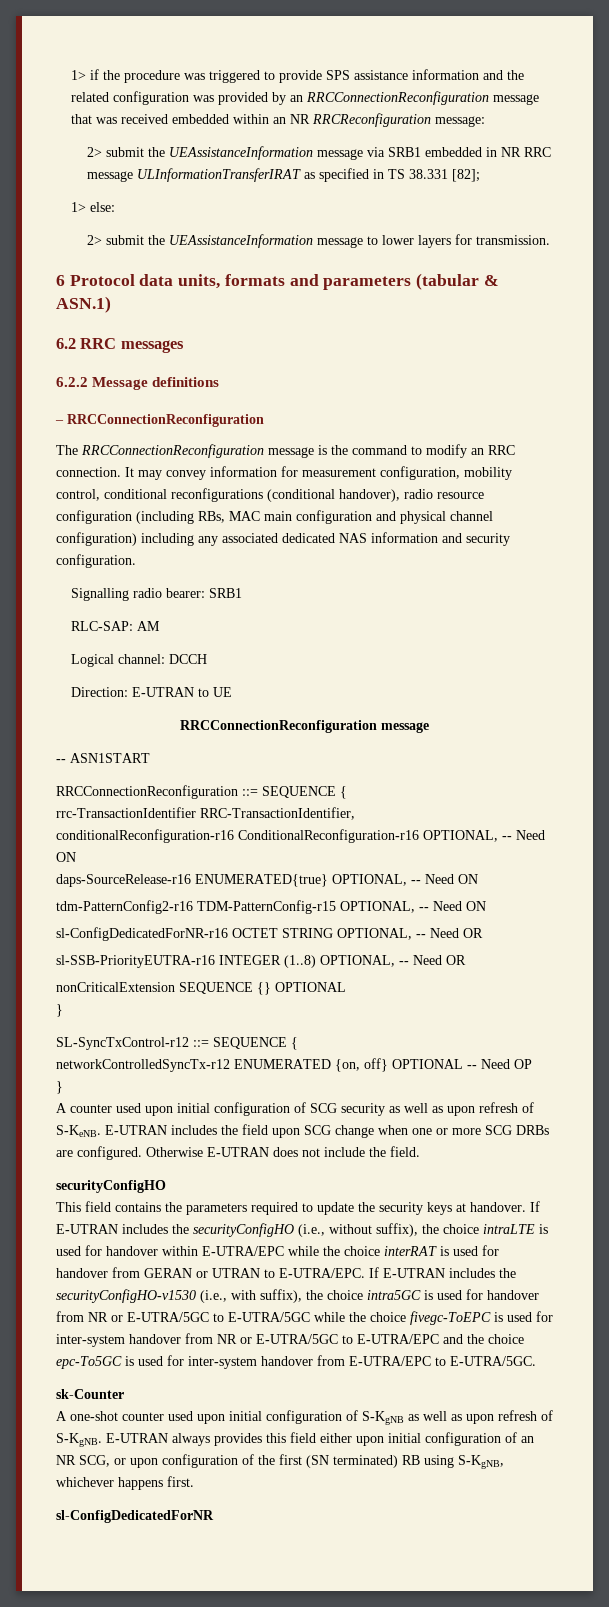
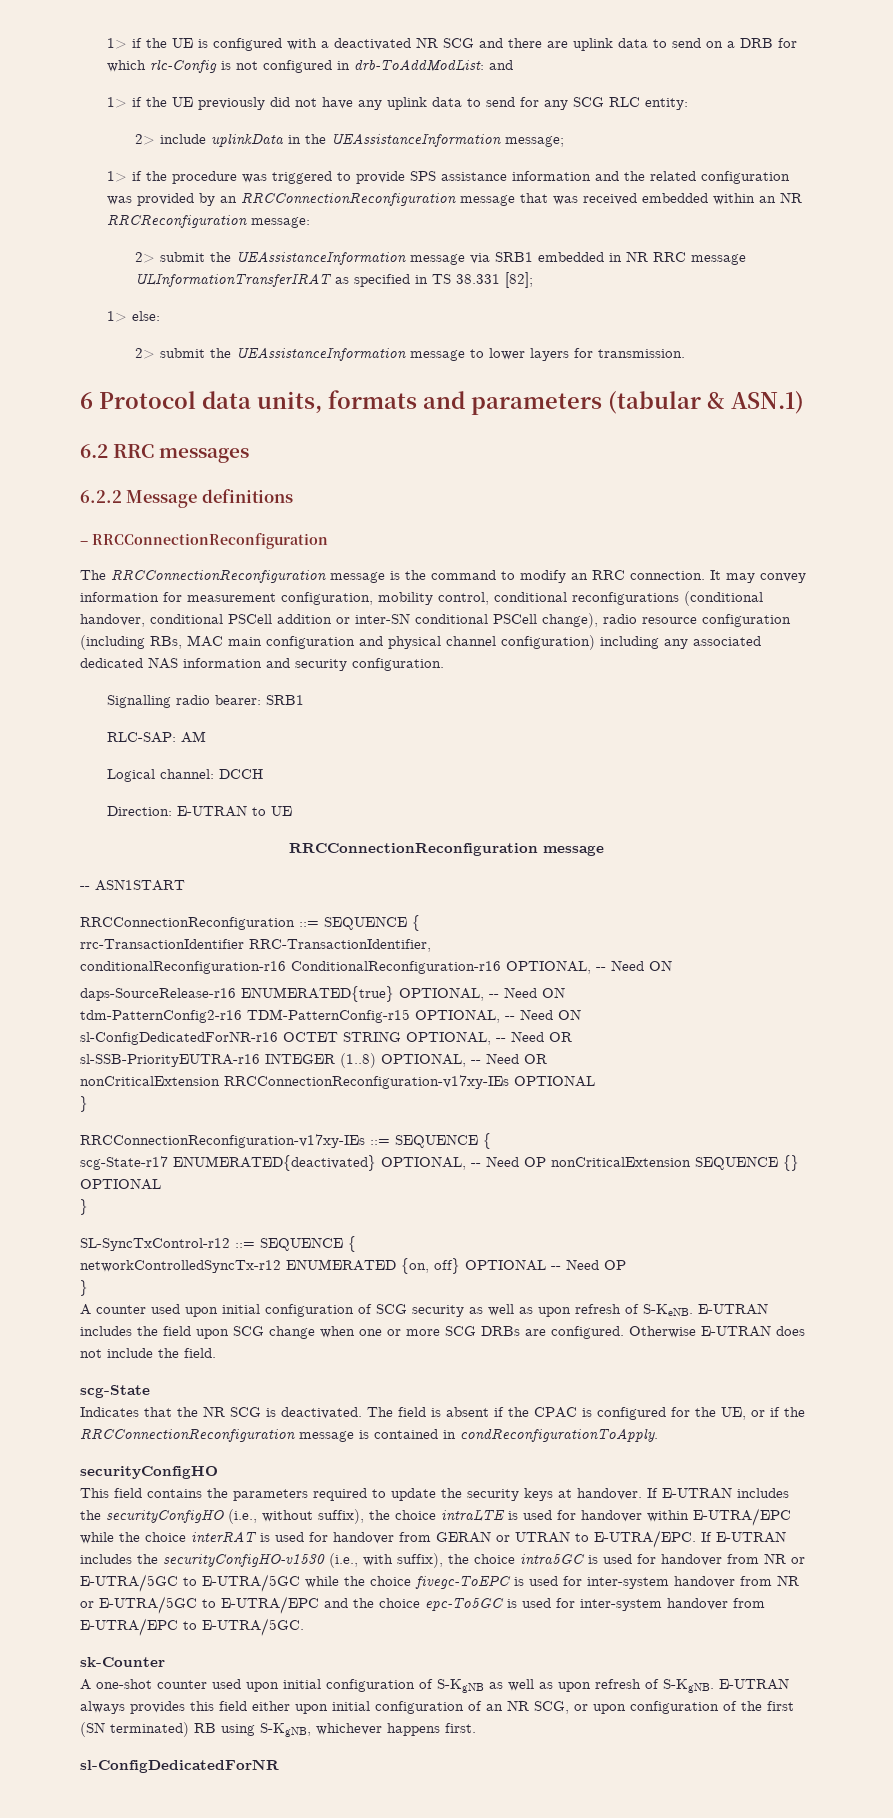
+ 1> if the UE is configured with a deactivated NR SCG and there are uplink data to send on a DRB for which rlc-Config is not configured in drb-ToAddModList: and
+ 1> if the UE previously did not have any uplink data to send for any SCG RLC entity:
+ 2> include uplinkData in the UEAssistanceInformation message;
- It may convey information for measurement configuration, mobility control, conditional reconfigurations (conditional handover), radio resource configuration (including RBs, MAC main configuration and physical channel configuration) including any associated dedicated NAS information and security configuration.
+ It may convey information for measurement configuration, mobility control, conditional reconfigurations (conditional handover, conditional PSCell addition or inter-SN conditional PSCell change), radio resource configuration (including RBs, MAC main configuration and physical channel configuration) including any associated dedicated NAS information and security configuration.
- nonCriticalExtension SEQUENCE {} OPTIONAL
+ nonCriticalExtension RRCConnectionReconfiguration-v17xy-IEs OPTIONAL
+ }
+ RRCConnectionReconfiguration-v17xy-IEs ::= SEQUENCE {
+ scg-State-r17 ENUMERATED{deactivated} OPTIONAL, -- Need OP nonCriticalExtension SEQUENCE {} OPTIONAL
+ scg-State
+ Indicates that the NR SCG is deactivated. The field is absent if the CPAC is configured for the UE, or if the RRCConnectionReconfiguration message is contained in condReconfigurationToApply.

